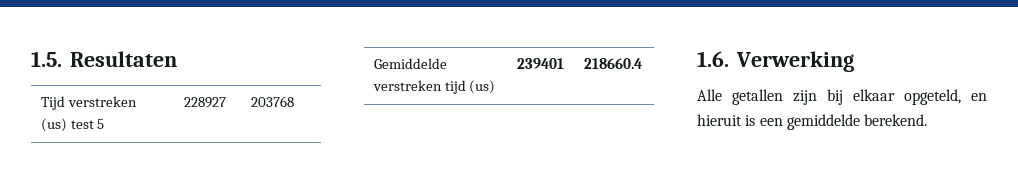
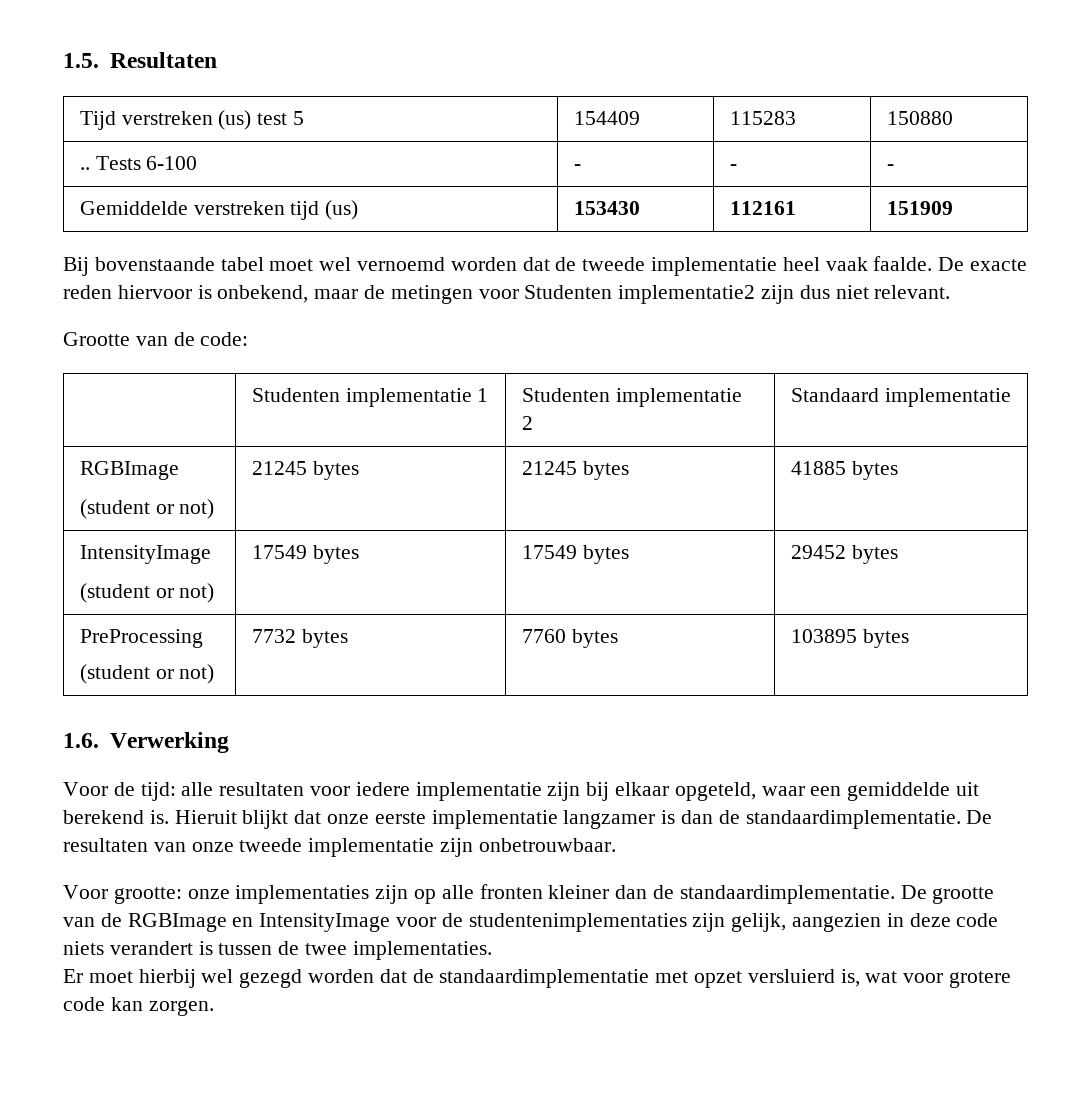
- Tijd verstreken (us) test 5 | 228927 | 203768
- Gemiddelde verstreken tijd (us) | 239401 | 218660.4
+ Tijd verstreken (us) test 5 | 154409 | 115283 | 150880
+ .. Tests 6-100 | - | - | -
+ Gemiddelde verstreken tijd (us) | 153430 | 112161 | 151909
+ Bij bovenstaande tabel moet wel vernoemd worden dat de tweede implementatie heel vaak faalde. De exacte reden hiervoor is onbekend, maar de metingen voor Studenten implementatie2 zijn dus niet relevant.
+ Grootte van de code:
+ | Studenten implementatie 1 | Studenten implementatie 2 | Standaard implementatie
+ RGBImage
+ (student or not) | 21245 bytes | 21245 bytes | 41885 bytes
+ IntensityImage
+ (student or not) | 17549 bytes | 17549 bytes | 29452 bytes
+ PreProcessing
+ (student or not) | 7732 bytes | 7760 bytes | 103895 bytes
  1.6. Verwerking
- Alle getallen zijn bij elkaar opgeteld, en hieruit is een gemiddelde berekend.
+ Voor de tijd: alle resultaten voor iedere implementatie zijn bij elkaar opgeteld, waar een gemiddelde uit berekend is. Hieruit blijkt dat onze eerste implementatie langzamer is dan de standaardimplementatie. De resultaten van onze tweede implementatie zijn onbetrouwbaar.
+ Voor grootte: onze implementaties zijn op alle fronten kleiner dan de standaardimplementatie. De grootte van de RGBImage en IntensityImage voor de studentenimplementaties zijn gelijk, aangezien in deze code niets verandert is tussen de twee implementaties.
+ Er moet hierbij wel gezegd worden dat de standaardimplementatie met opzet versluierd is, wat voor grotere code kan zorgen.

